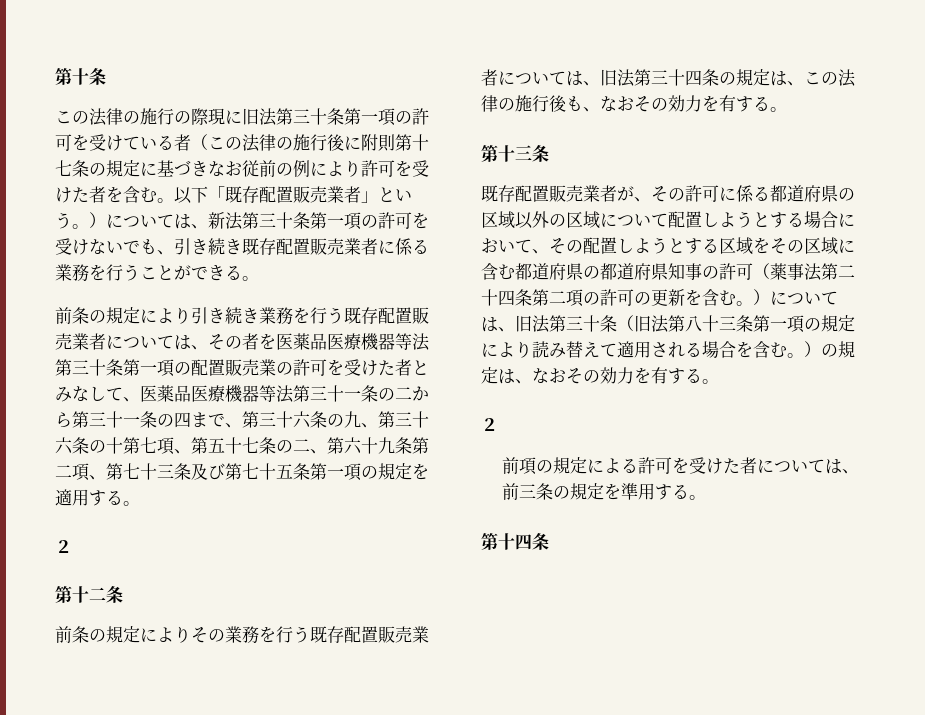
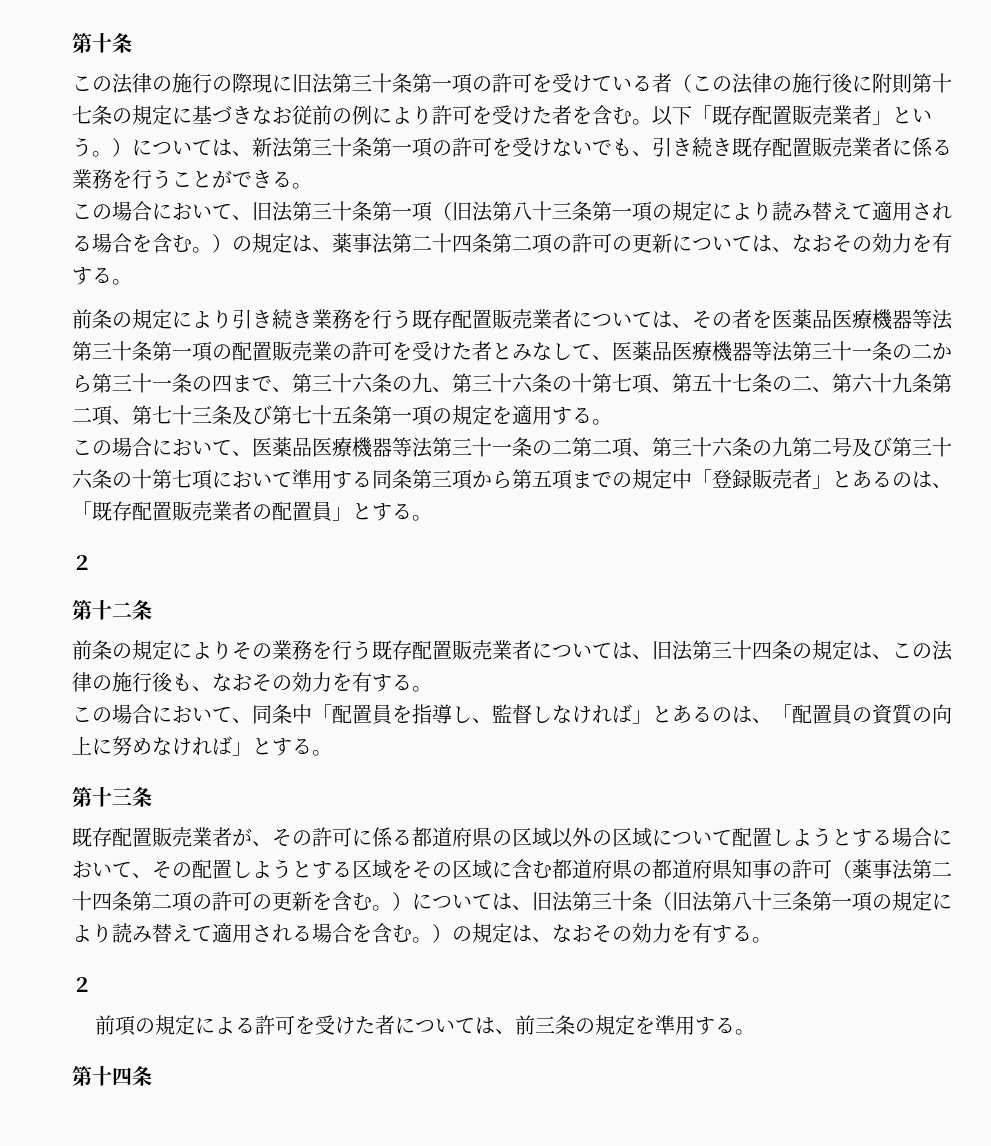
+ この場合において、旧法第三十条第一項（旧法第八十三条第一項の規定により読み替えて適用される場合を含む。）の規定は、薬事法第二十四条第二項の許可の更新については、なおその効力を有する。
+ この場合において、医薬品医療機器等法第三十一条の二第二項、第三十六条の九第二号及び第三十六条の十第七項において準用する同条第三項から第五項までの規定中「登録販売者」とあるのは、「既存配置販売業者の配置員」とする。
+ この場合において、同条中「配置員を指導し、監督しなければ」とあるのは、「配置員の資質の向上に努めなければ」とする。

